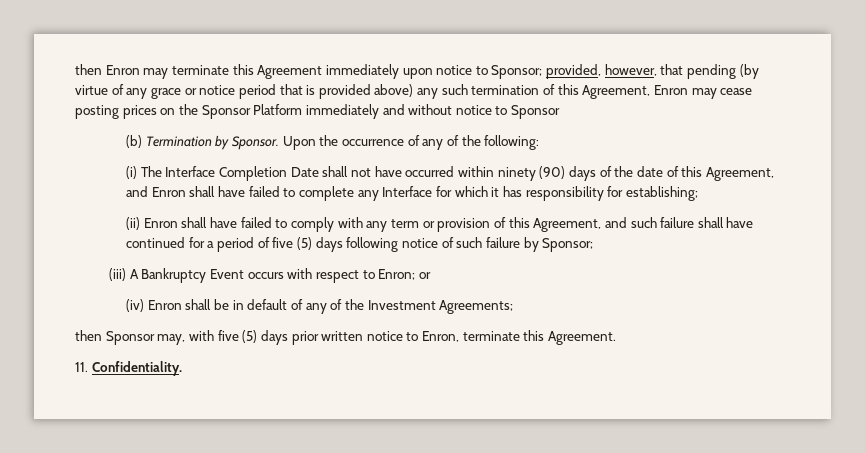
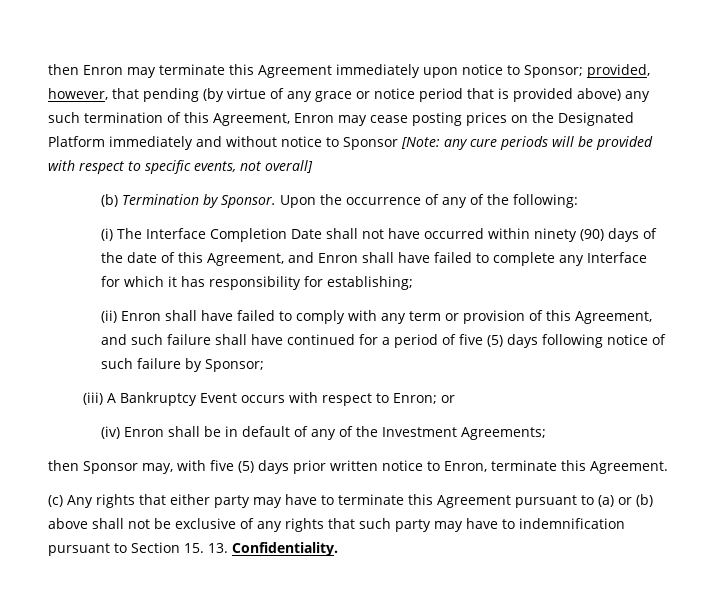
- then Enron may terminate this Agreement immediately upon notice to Sponsor; provided, however, that pending (by virtue of any grace or notice period that is provided above) any such termination of this Agreement, Enron may cease posting prices on the Sponsor Platform immediately and without notice to Sponsor
+ then Enron may terminate this Agreement immediately upon notice to Sponsor; provided, however, that pending (by virtue of any grace or notice period that is provided above) any such termination of this Agreement, Enron may cease posting prices on the Designated Platform immediately and without notice to Sponsor [Note: any cure periods will be provided with respect to specific events, not overall]
- 11. Confidentiality.
+ (c) Any rights that either party may have to terminate this Agreement pursuant to (a) or (b) above shall not be exclusive of any rights that such party may have to indemnification pursuant to Section 15. 13. Confidentiality.

